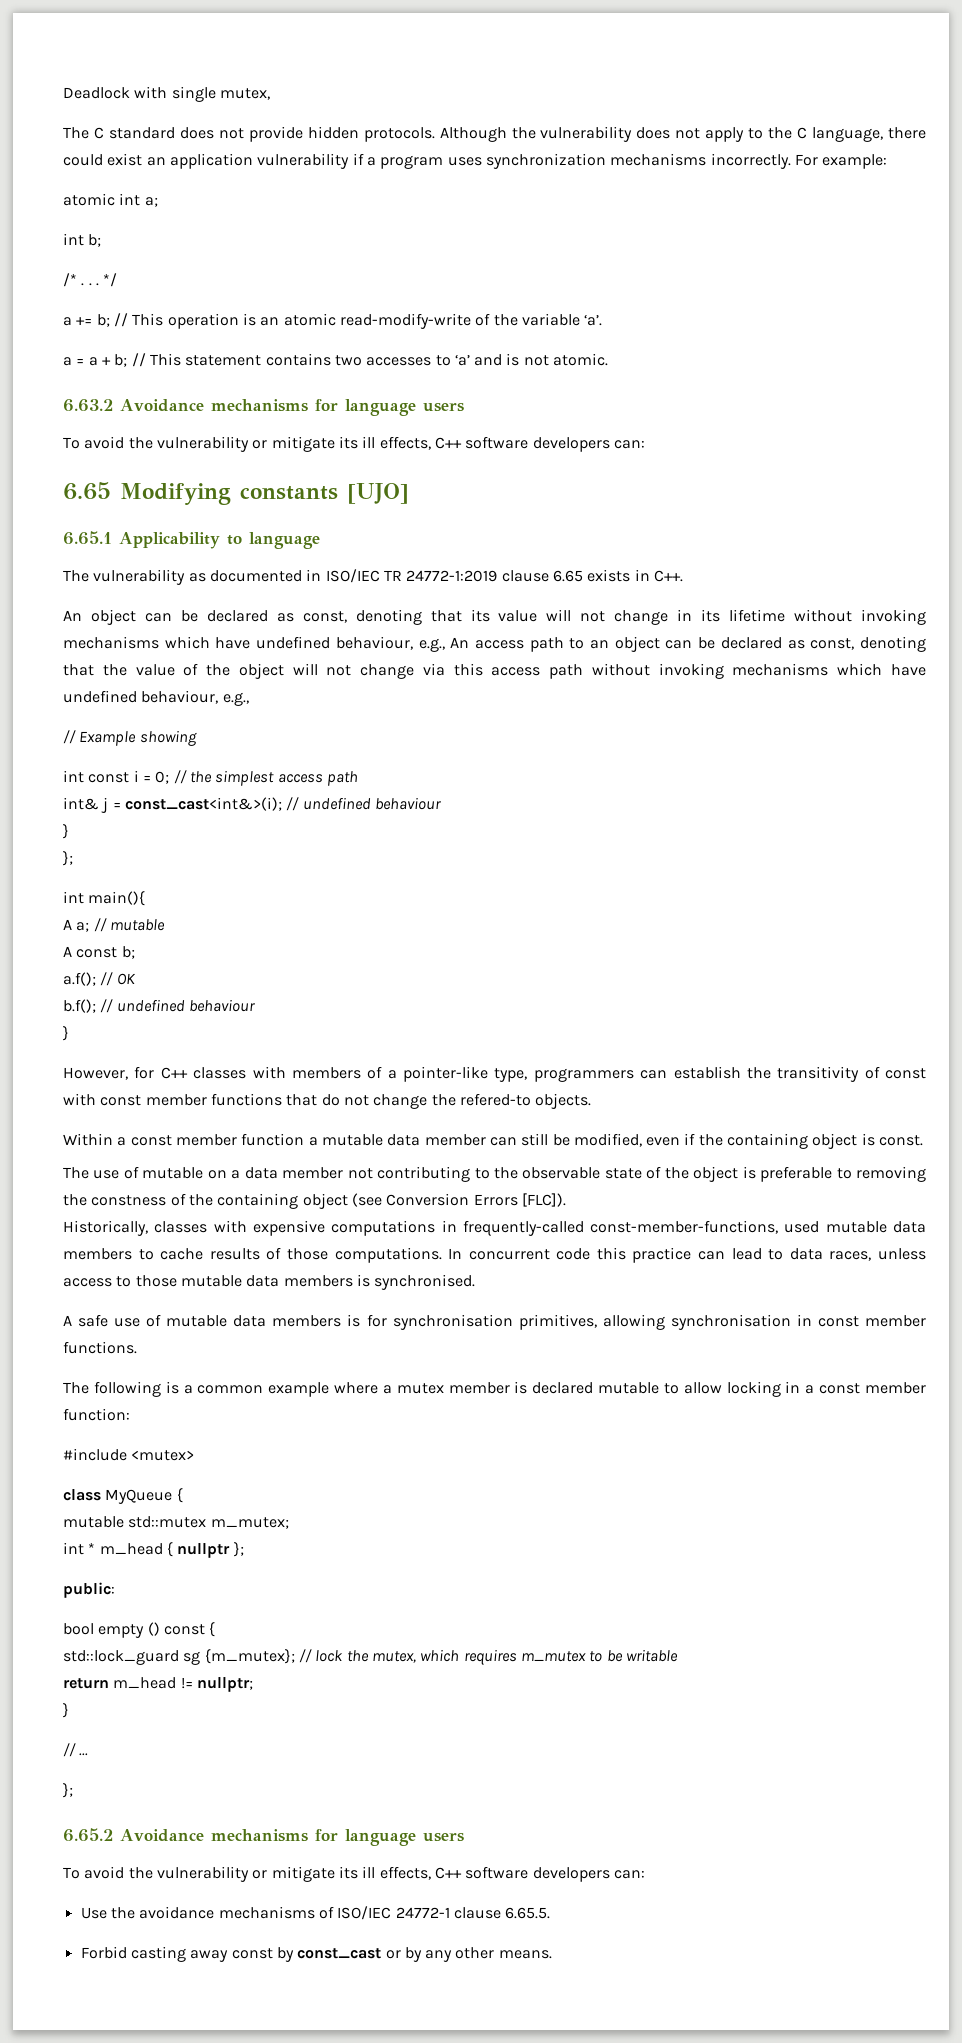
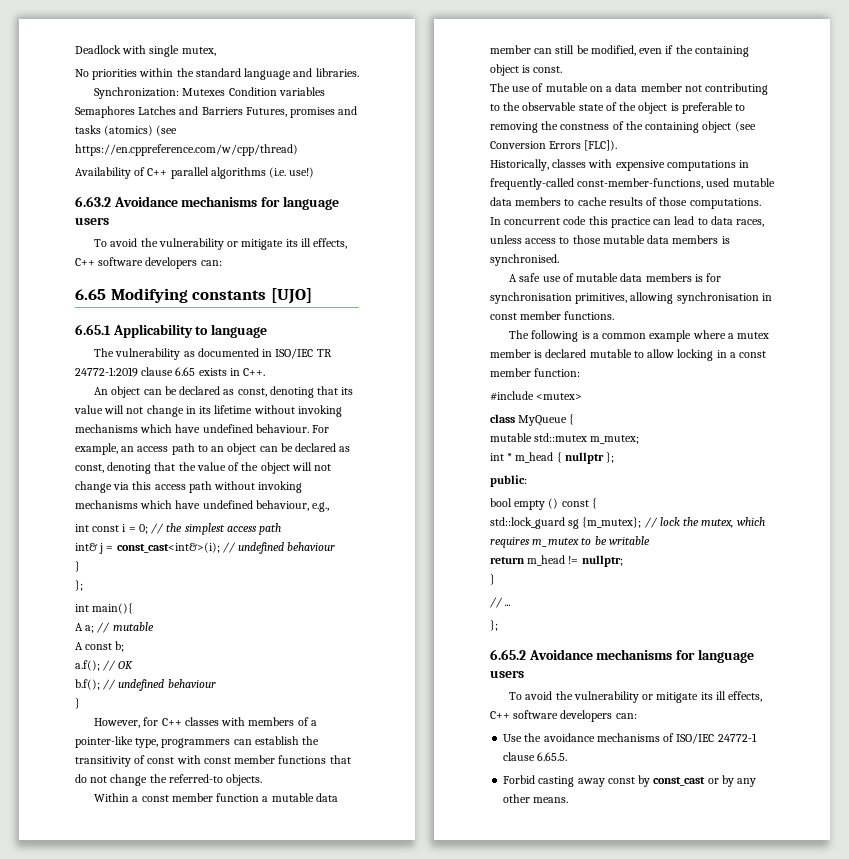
- The C standard does not provide hidden protocols. Although the vulnerability does not apply to the C language, there could exist an application vulnerability if a program uses synchronization mechanisms incorrectly. For example:
- atomic int a;
- int b;
- /* . . . */
- a += b; // This operation is an atomic read-modify-write of the variable ‘a’.
- a = a + b; // This statement contains two accesses to ‘a’ and is not atomic.
+ No priorities within the standard language and libraries.
+ Synchronization: Mutexes Condition variables Semaphores Latches and Barriers Futures, promises and tasks (atomics) (see https://en.cppreference.com/w/cpp/thread)
+ Availability of C++ parallel algorithms (i.e. use!)
- An object can be declared as const, denoting that its value will not change in its lifetime without invoking mechanisms which have undefined behaviour, e.g., An access path to an object can be declared as const, denoting that the value of the object will not change via this access path without invoking mechanisms which have undefined behaviour, e.g.,
+ An object can be declared as const, denoting that its value will not change in its lifetime without invoking mechanisms which have undefined behaviour. For example, an access path to an object can be declared as const, denoting that the value of the object will not change via this access path without invoking mechanisms which have undefined behaviour, e.g.,
- // Example showing
- However, for C++ classes with members of a pointer-like type, programmers can establish the transitivity of const with const member functions that do not change the refered-to objects.
+ However, for C++ classes with members of a pointer-like type, programmers can establish the transitivity of const with const member functions that do not change the referred-to objects.

